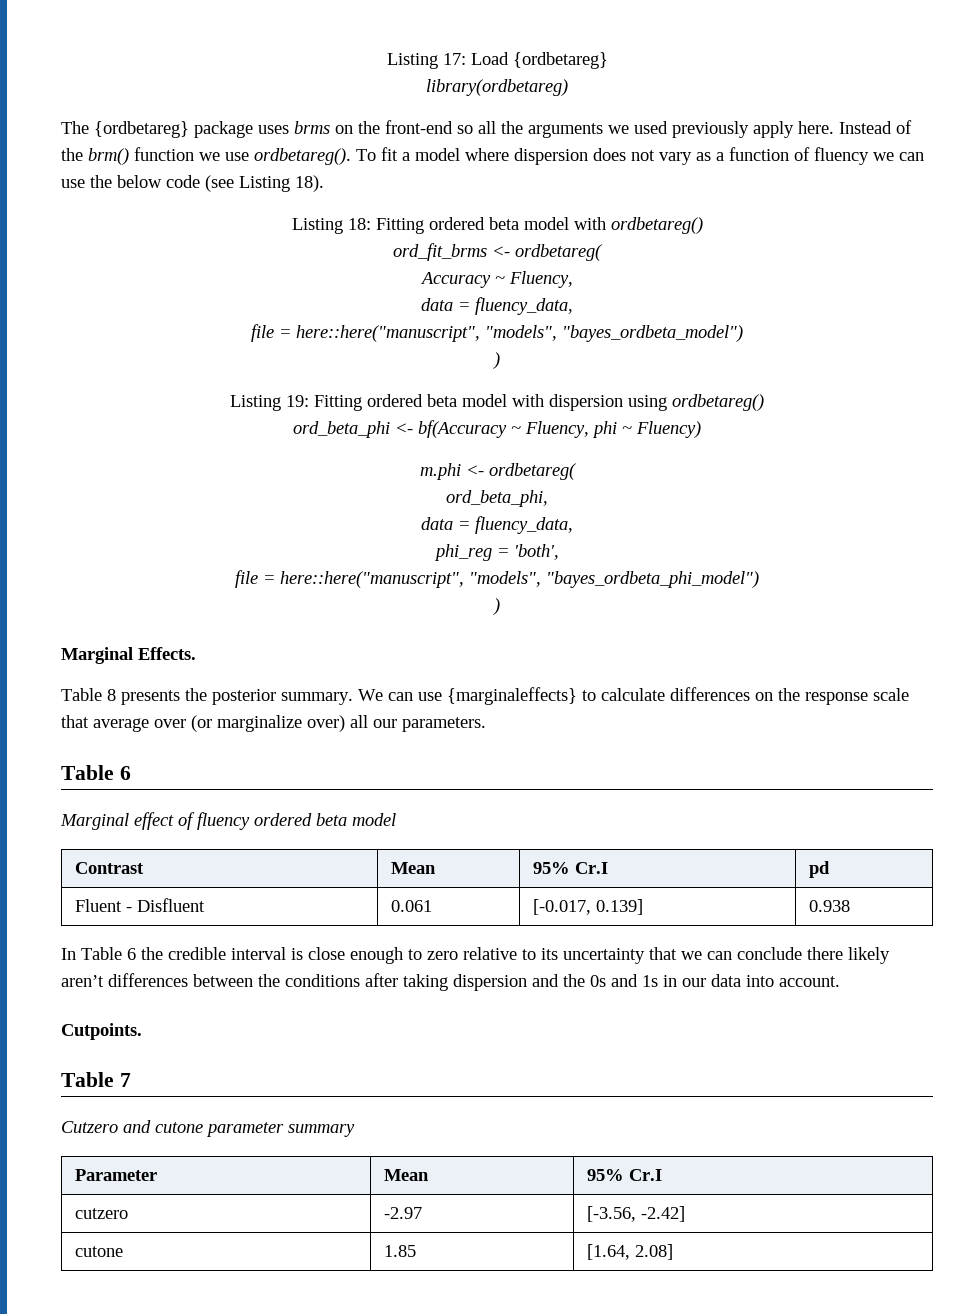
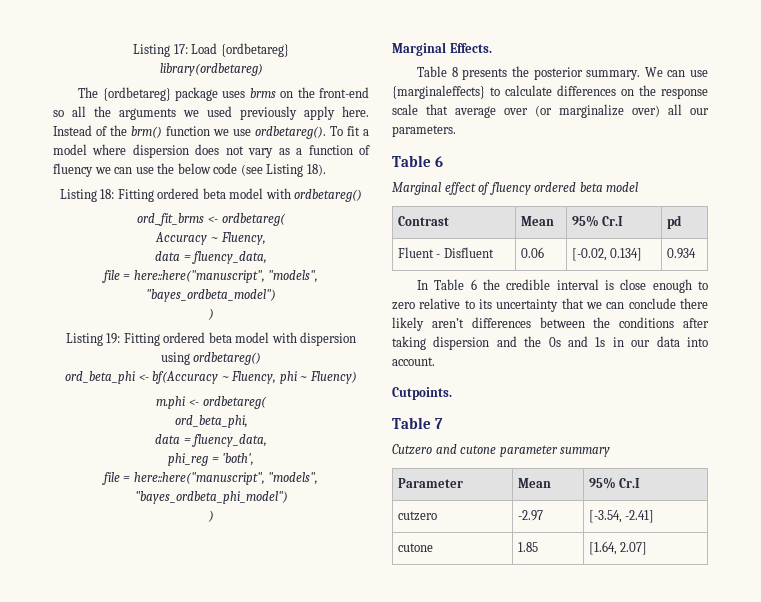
- Fluent - Disfluent | 0.061 | [-0.017, 0.139] | 0.938
+ Fluent - Disfluent | 0.06 | [-0.02, 0.134] | 0.934
- cutzero | -2.97 | [-3.56, -2.42]
+ cutzero | -2.97 | [-3.54, -2.41]
- cutone | 1.85 | [1.64, 2.08]
+ cutone | 1.85 | [1.64, 2.07]

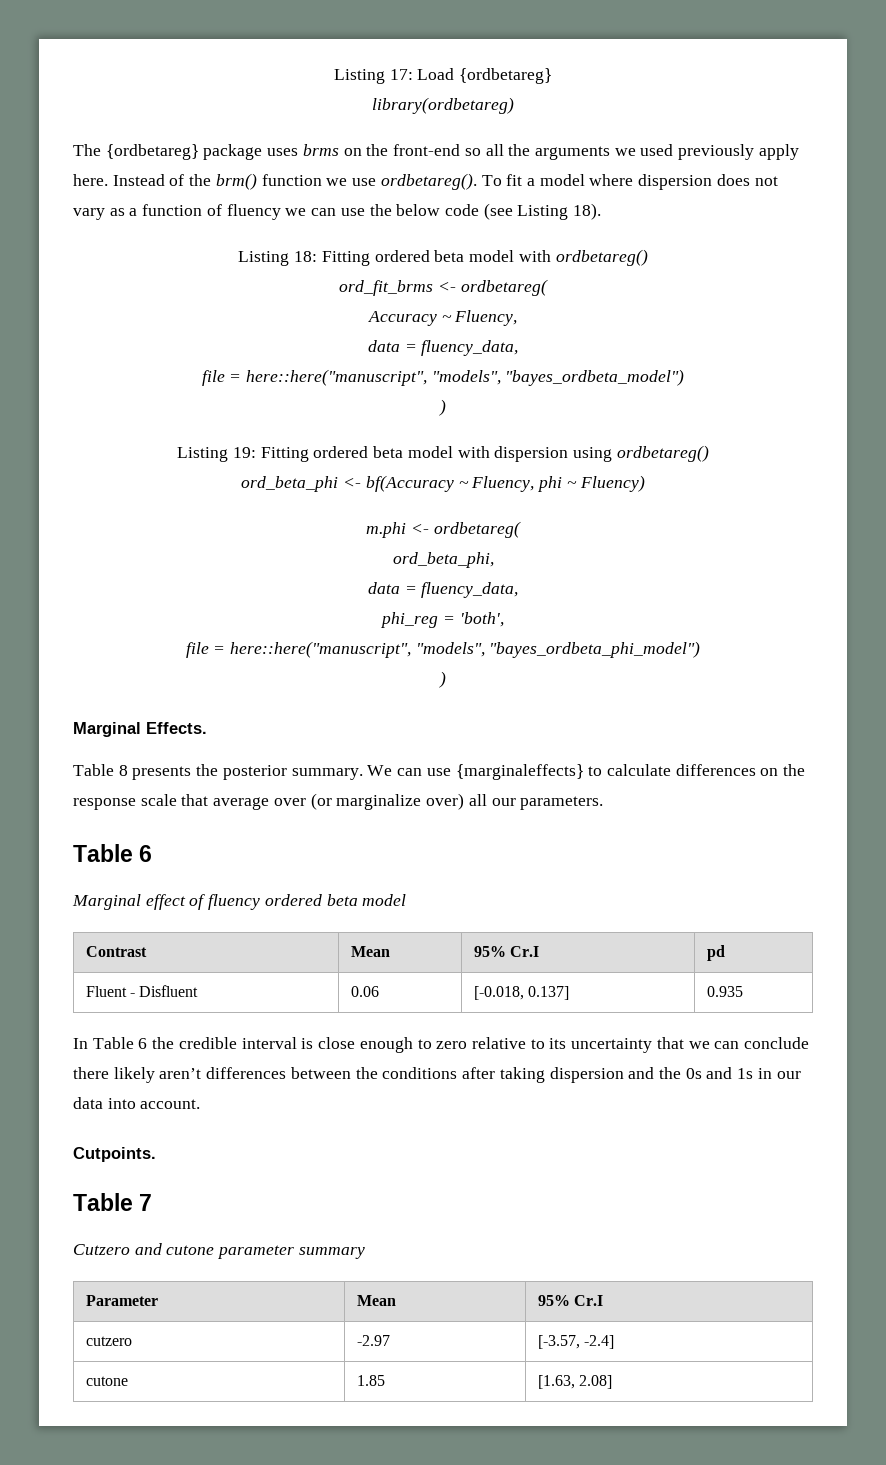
- Fluent - Disfluent | 0.06 | [-0.02, 0.134] | 0.934
+ Fluent - Disfluent | 0.06 | [-0.018, 0.137] | 0.935
- cutzero | -2.97 | [-3.54, -2.41]
+ cutzero | -2.97 | [-3.57, -2.4]
- cutone | 1.85 | [1.64, 2.07]
+ cutone | 1.85 | [1.63, 2.08]

